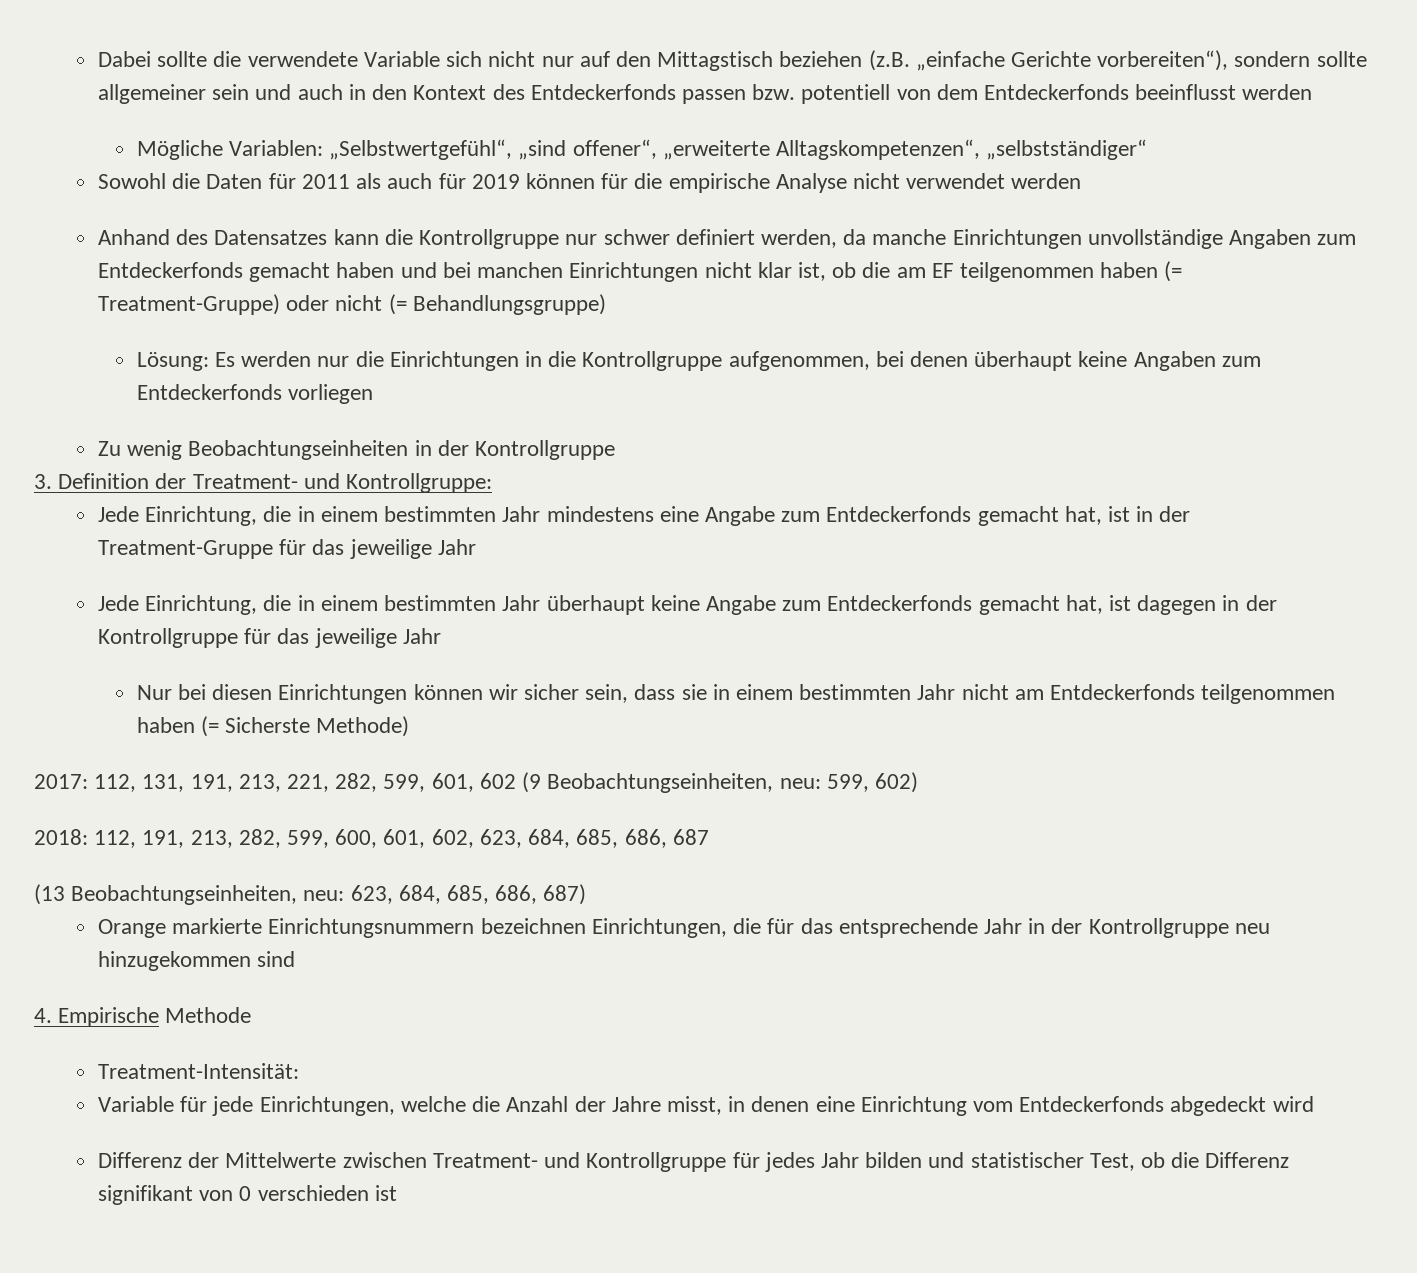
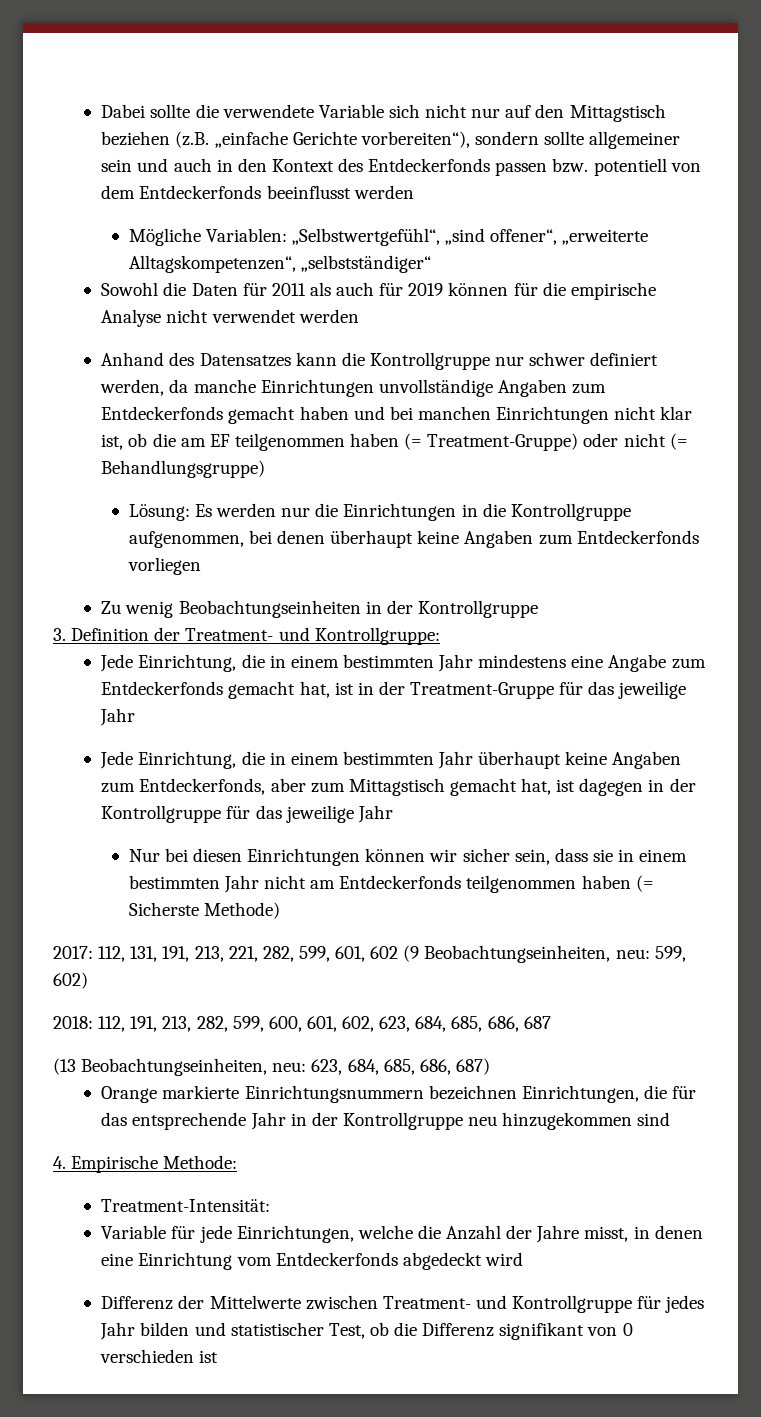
- Jede Einrichtung, die in einem bestimmten Jahr überhaupt keine Angabe zum Entdeckerfonds gemacht hat, ist dagegen in der Kontrollgruppe für das jeweilige Jahr
+ Jede Einrichtung, die in einem bestimmten Jahr überhaupt keine Angaben zum Entdeckerfonds, aber zum Mittagstisch gemacht hat, ist dagegen in der Kontrollgruppe für das jeweilige Jahr
- 4. Empirische Methode
+ 4. Empirische Methode:

